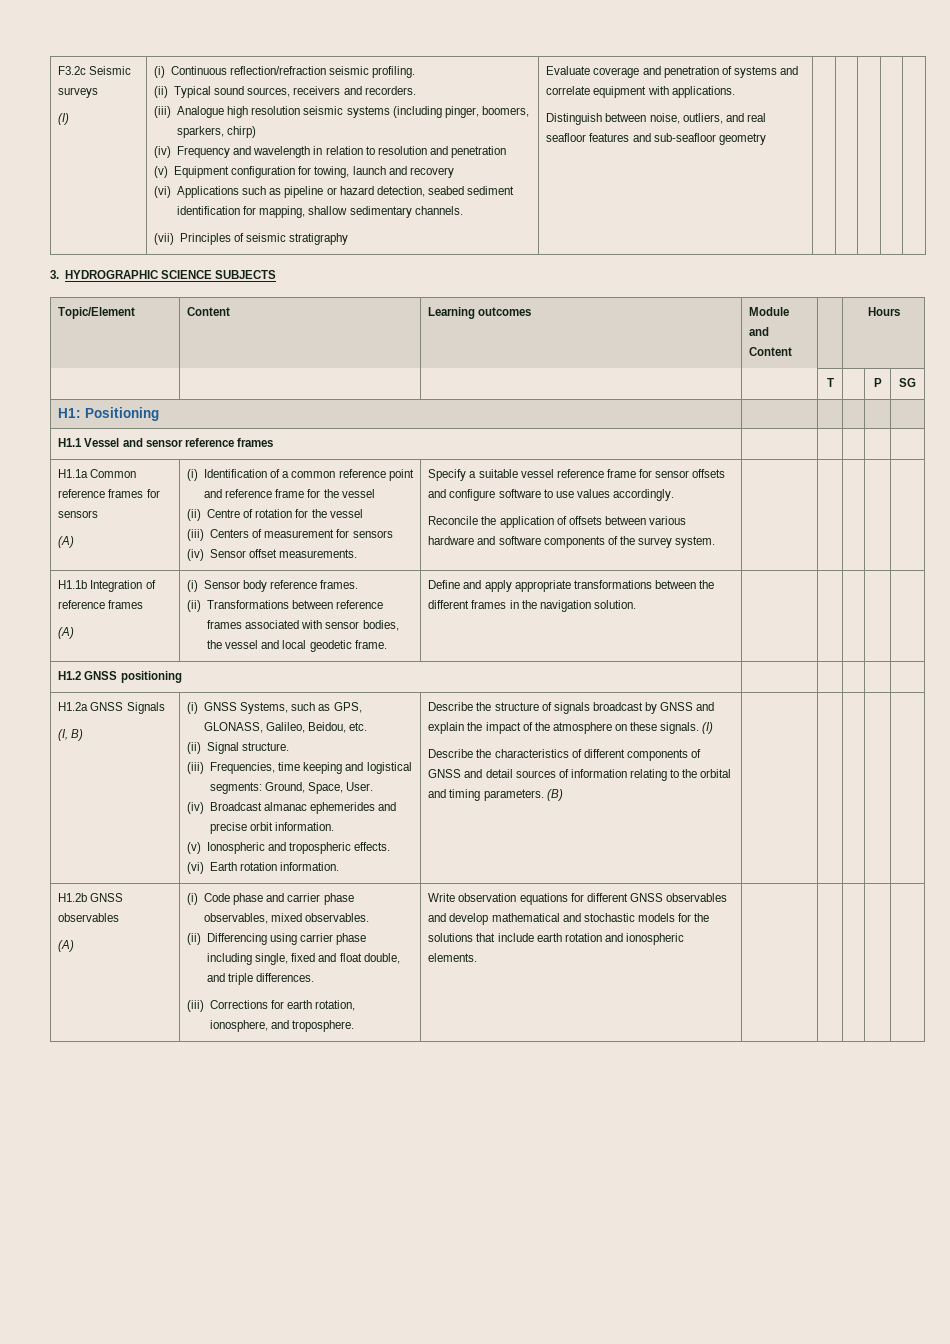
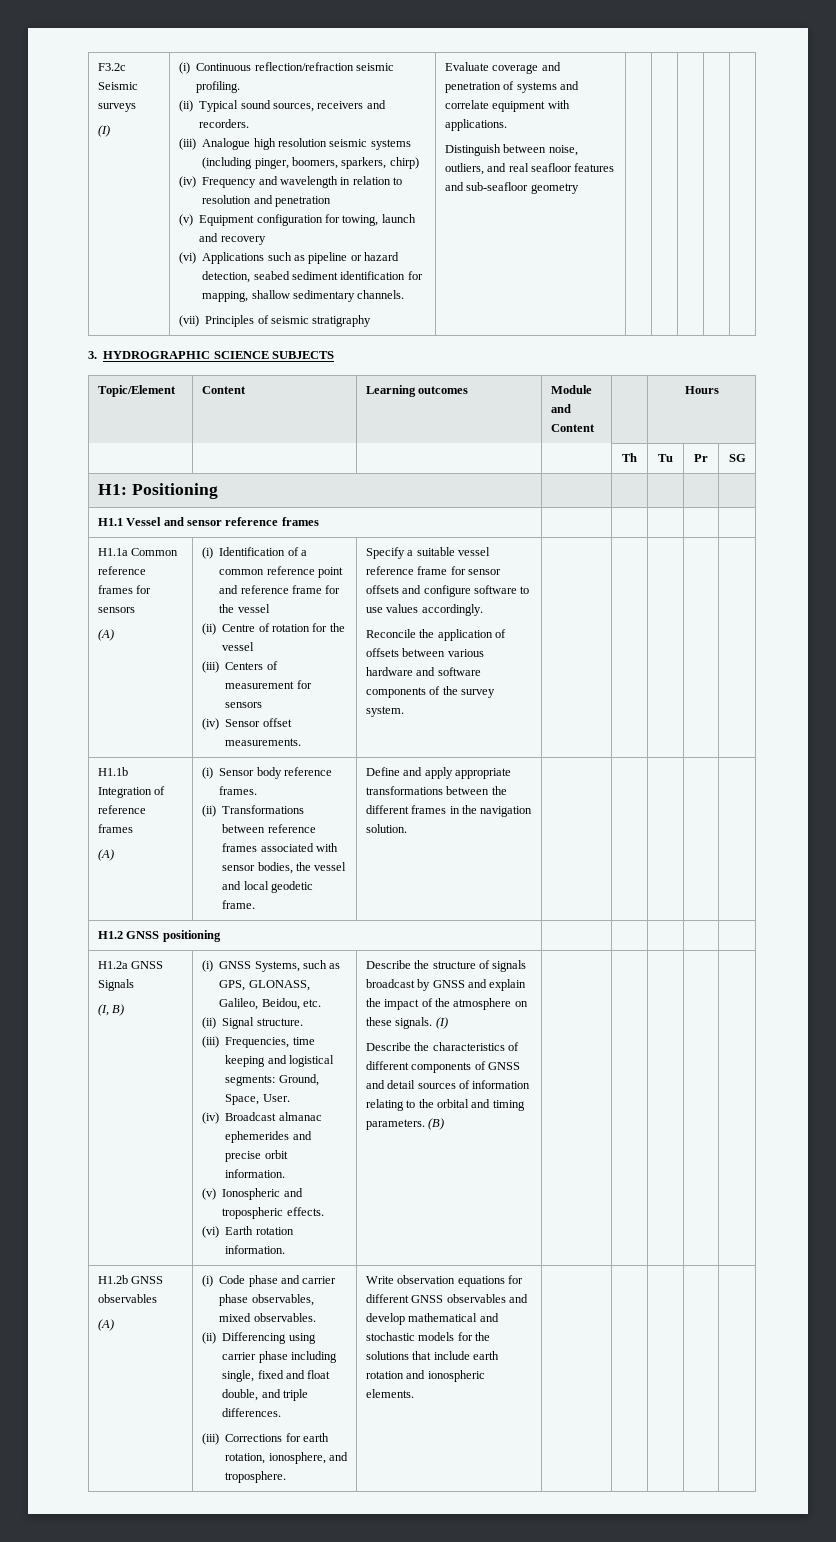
- | | | | T | | P | SG
+ | | | | Th | Tu | Pr | SG

